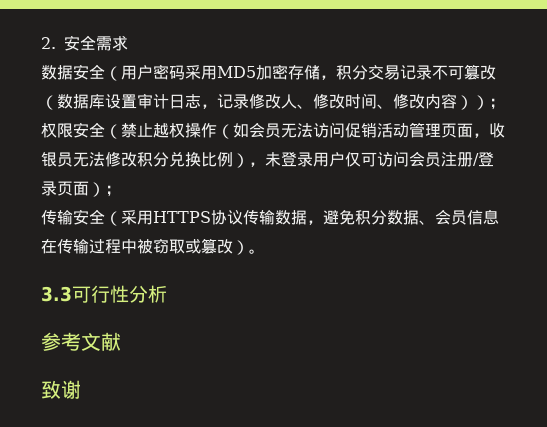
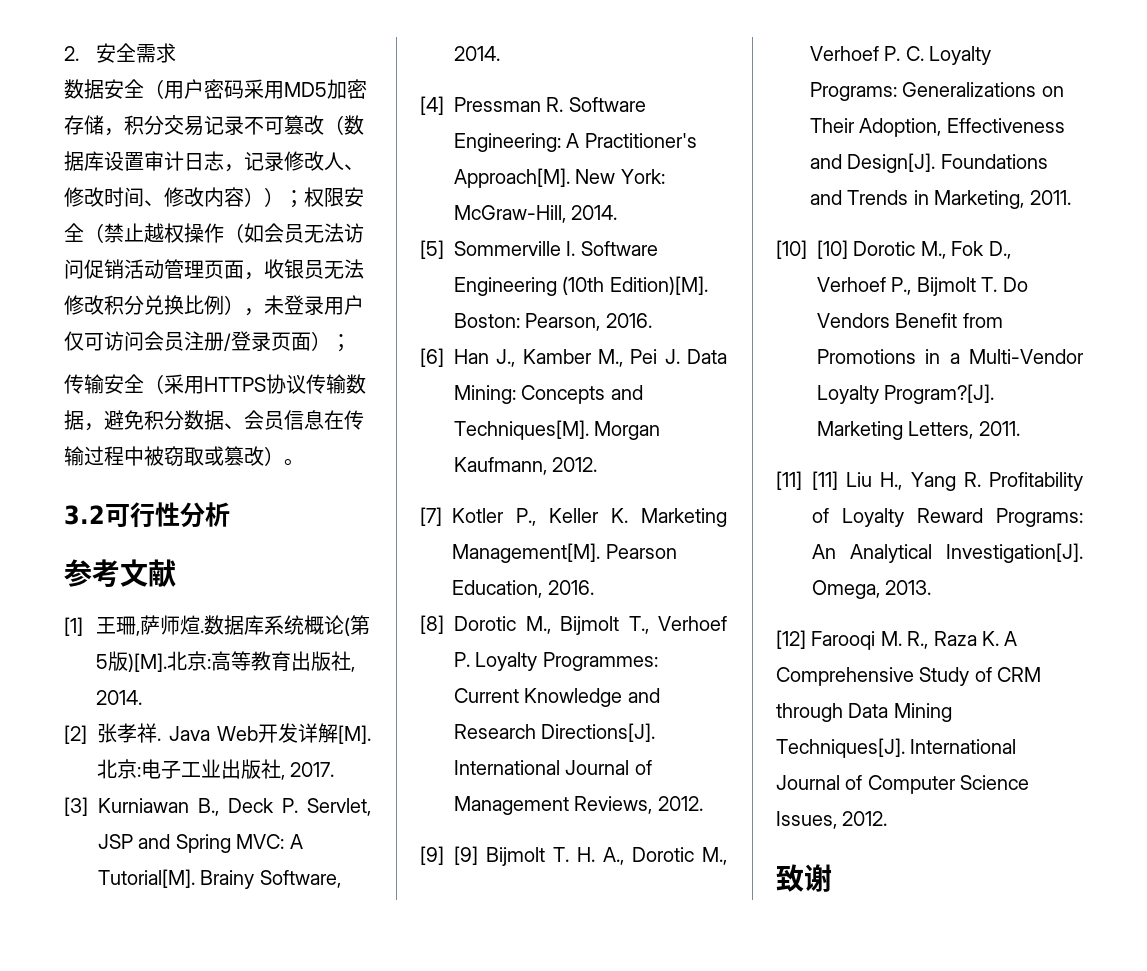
- 3.3可行性分析
+ 3.2可行性分析
+ [1]王珊,萨师煊.数据库系统概论(第5版)[M].北京:高等教育出版社, 2014.
+ [2]张孝祥. Java Web开发详解[M].北京:电子工业出版社, 2017.
+ [3] Kurniawan B., Deck P. Servlet, JSP and Spring MVC: A Tutorial[M]. Brainy Software, 2014.
+ [4] Pressman R. Software Engineering: A Practitioner's Approach[M]. New York: McGraw-Hill, 2014.
+ [5] Sommerville I. Software Engineering (10th Edition)[M]. Boston: Pearson, 2016.
+ [6] Han J., Kamber M., Pei J. Data Mining: Concepts and Techniques[M]. Morgan Kaufmann, 2012.
+ [7] Kotler P., Keller K. Marketing Management[M]. Pearson Education, 2016.
+ [8] Dorotic M., Bijmolt T., Verhoef P. Loyalty Programmes: Current Knowledge and Research Directions[J]. International Journal of Management Reviews, 2012.
+ [9] [9] Bijmolt T. H. A., Dorotic M., Verhoef P. C. Loyalty Programs: Generalizations on Their Adoption, Effectiveness and Design[J]. Foundations and Trends in Marketing, 2011.
+ [10] [10] Dorotic M., Fok D., Verhoef P., Bijmolt T. Do Vendors Benefit from Promotions in a Multi-Vendor Loyalty Program?[J]. Marketing Letters, 2011.
+ [11] [11] Liu H., Yang R. Profitability of Loyalty Reward Programs: An Analytical Investigation[J]. Omega, 2013.
+ [12] Farooqi M. R., Raza K. A Comprehensive Study of CRM through Data Mining Techniques[J]. International Journal of Computer Science Issues, 2012.

